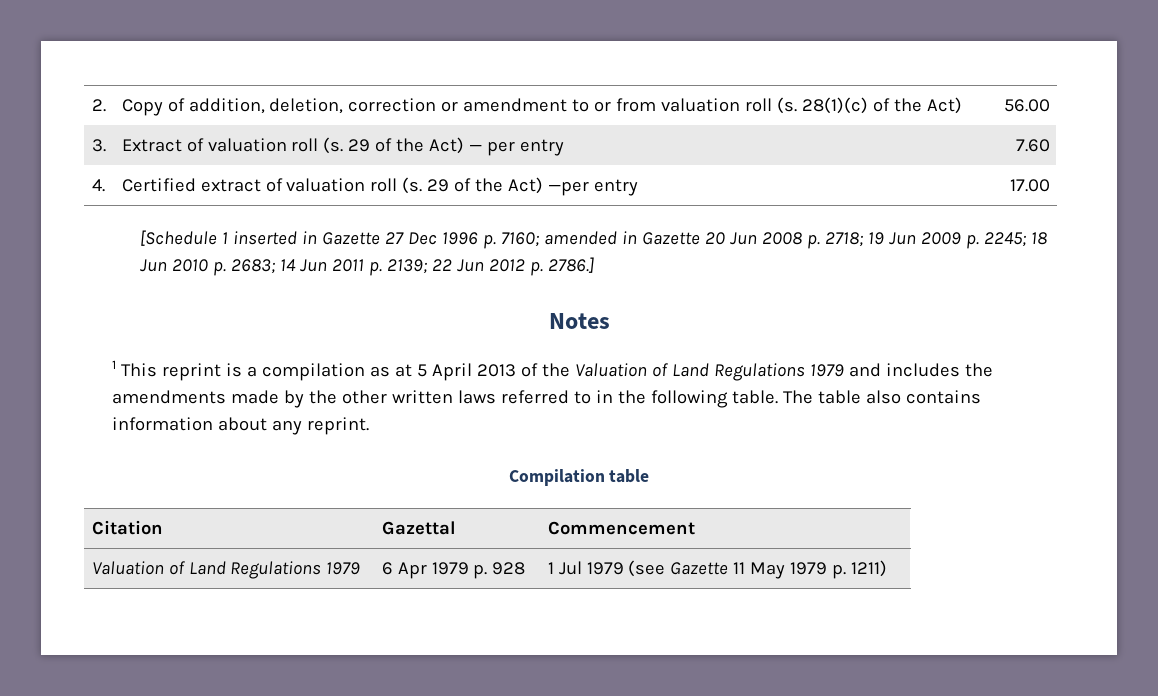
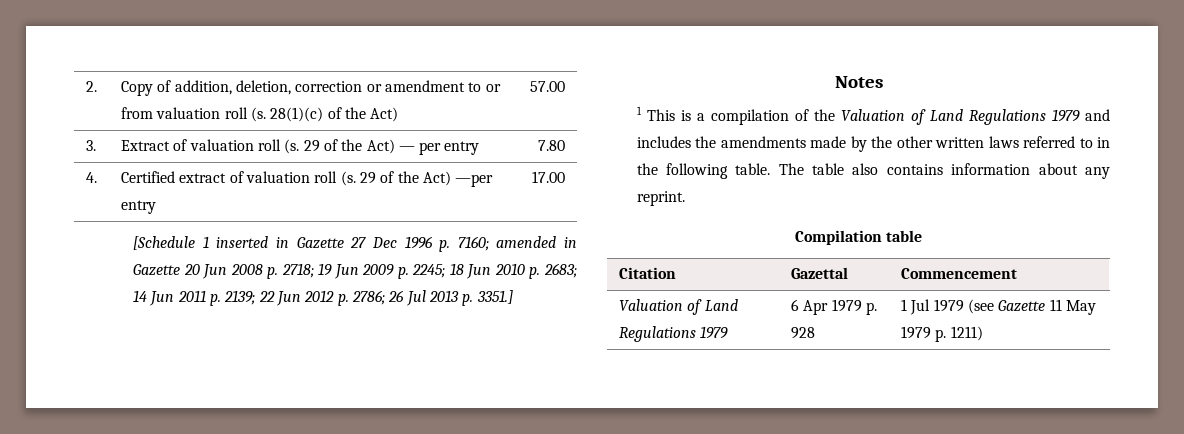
- 2. | Copy of addition, deletion, correction or amendment to or from valuation roll (s. 28(1)(c) of the Act) | 56.00
+ 2. | Copy of addition, deletion, correction or amendment to or from valuation roll (s. 28(1)(c) of the Act) | 57.00
- 3. | Extract of valuation roll (s. 29 of the Act) — per entry | 7.60
+ 3. | Extract of valuation roll (s. 29 of the Act) — per entry | 7.80
- [Schedule 1 inserted in Gazette 27 Dec 1996 p. 7160; amended in Gazette 20 Jun 2008 p. 2718; 19 Jun 2009 p. 2245; 18 Jun 2010 p. 2683; 14 Jun 2011 p. 2139; 22 Jun 2012 p. 2786.]
+ [Schedule 1 inserted in Gazette 27 Dec 1996 p. 7160; amended in Gazette 20 Jun 2008 p. 2718; 19 Jun 2009 p. 2245; 18 Jun 2010 p. 2683; 14 Jun 2011 p. 2139; 22 Jun 2012 p. 2786; 26 Jul 2013 p. 3351.]
- 1 This reprint is a compilation as at 5 April 2013 of the Valuation of Land Regulations 1979 and includes the amendments made by the other written laws referred to in the following table.
+ 1 This is a compilation of the Valuation of Land Regulations 1979 and includes the amendments made by the other written laws referred to in the following table.

